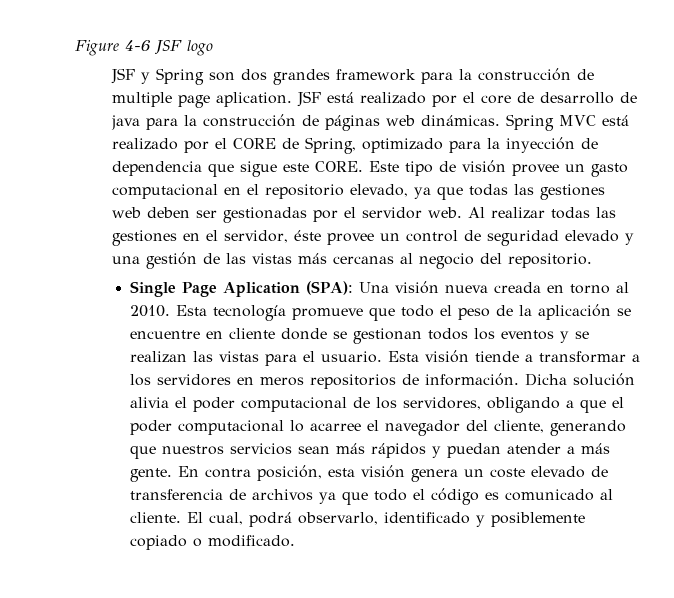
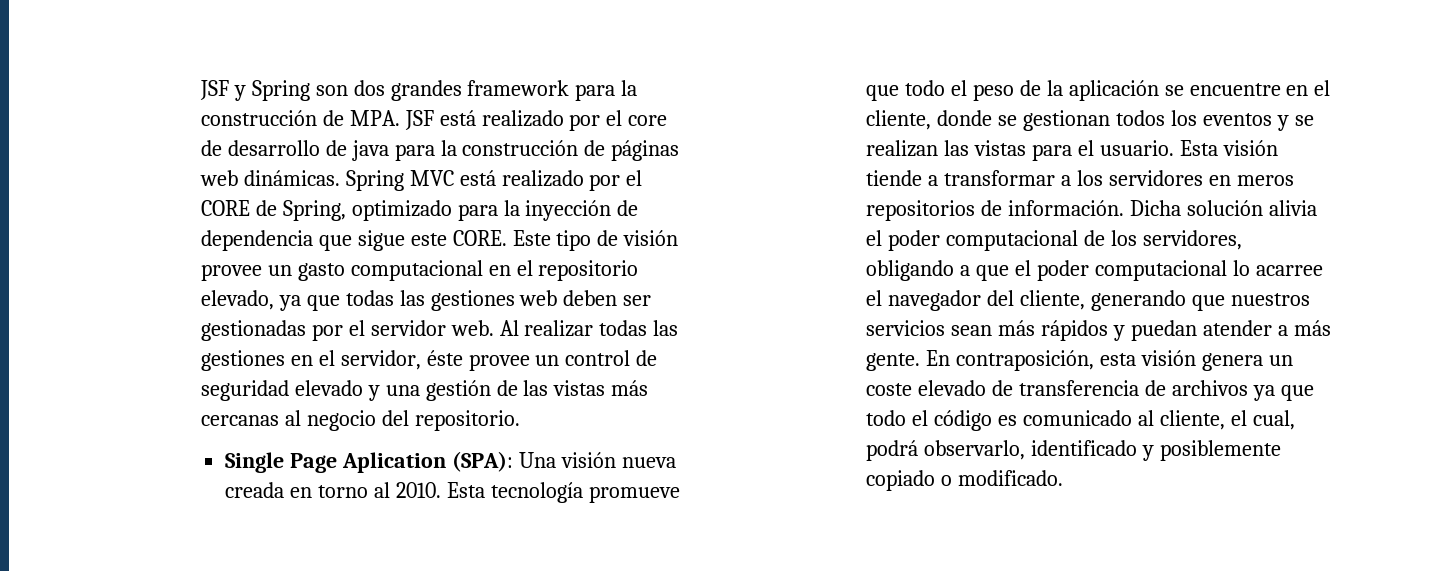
- Figure 4-6 JSF logo
- JSF y Spring son dos grandes framework para la construcción de multiple page aplication. JSF está realizado por el core de desarrollo de java para la construcción de páginas web dinámicas.
+ JSF y Spring son dos grandes framework para la construcción de MPA. JSF está realizado por el core de desarrollo de java para la construcción de páginas web dinámicas.
- Esta tecnología promueve que todo el peso de la aplicación se encuentre en cliente donde se gestionan todos los eventos y se realizan las vistas para el usuario.
+ Esta tecnología promueve que todo el peso de la aplicación se encuentre en el cliente, donde se gestionan todos los eventos y se realizan las vistas para el usuario.
- En contra posición, esta visión genera un coste elevado de transferencia de archivos ya que todo el código es comunicado al cliente. El cual, podrá observarlo, identificado y posiblemente copiado o modificado.
+ En contraposición, esta visión genera un coste elevado de transferencia de archivos ya que todo el código es comunicado al cliente, el cual, podrá observarlo, identificado y posiblemente copiado o modificado.

